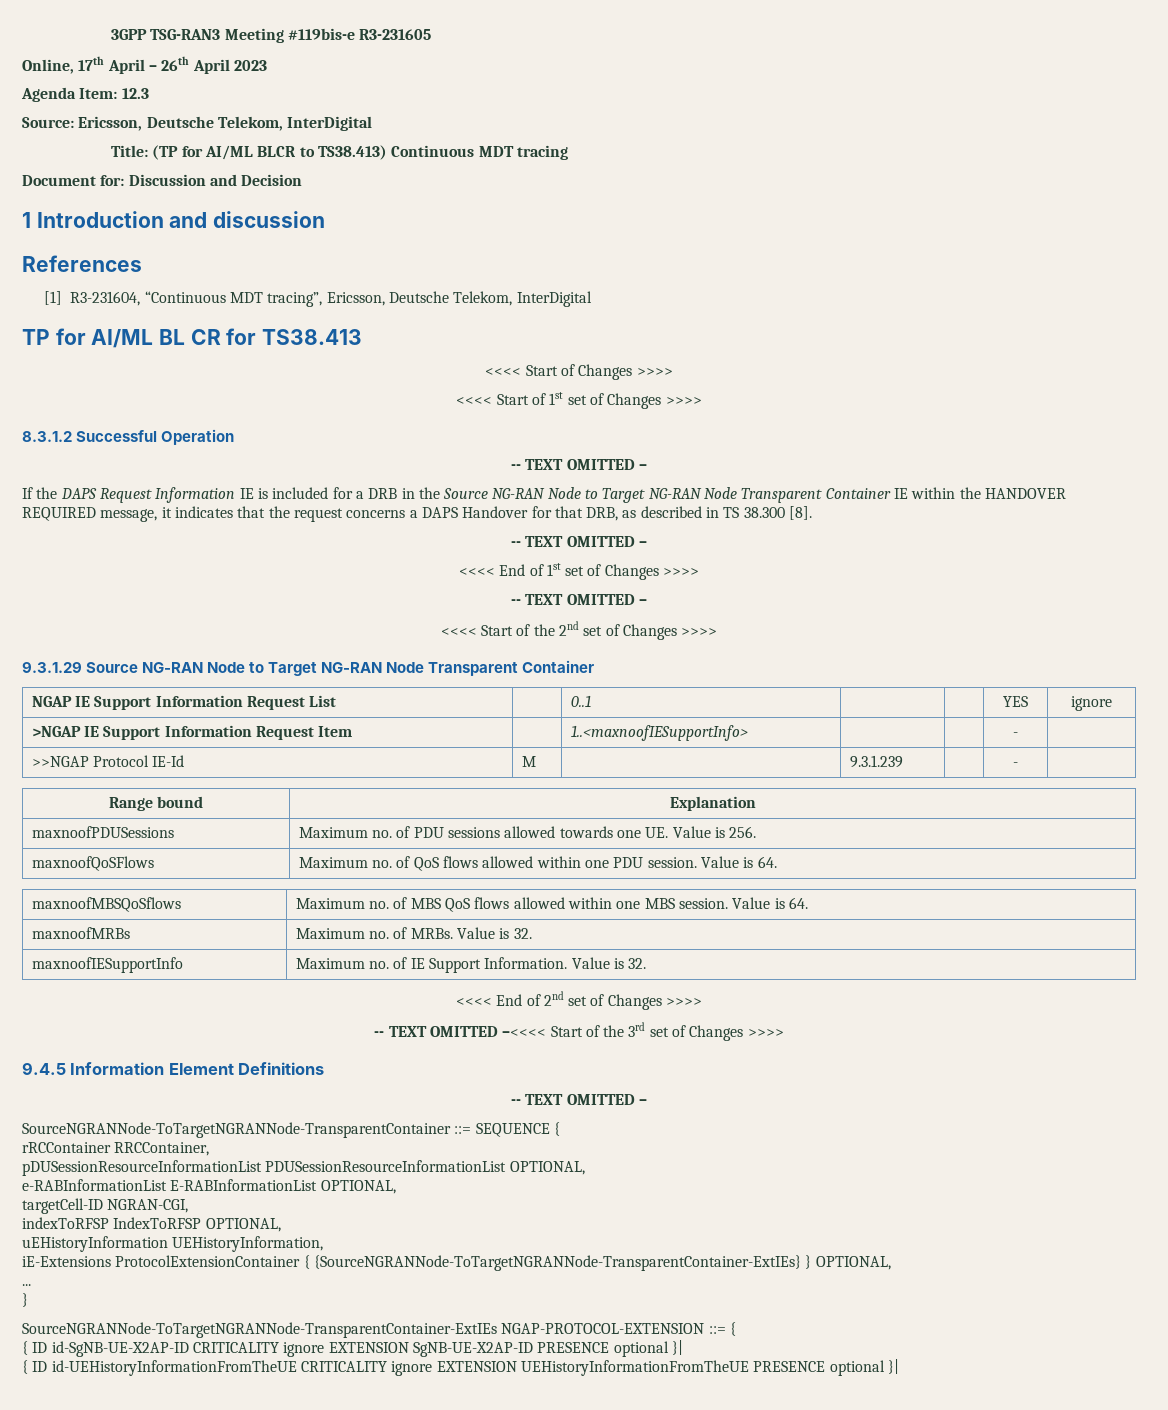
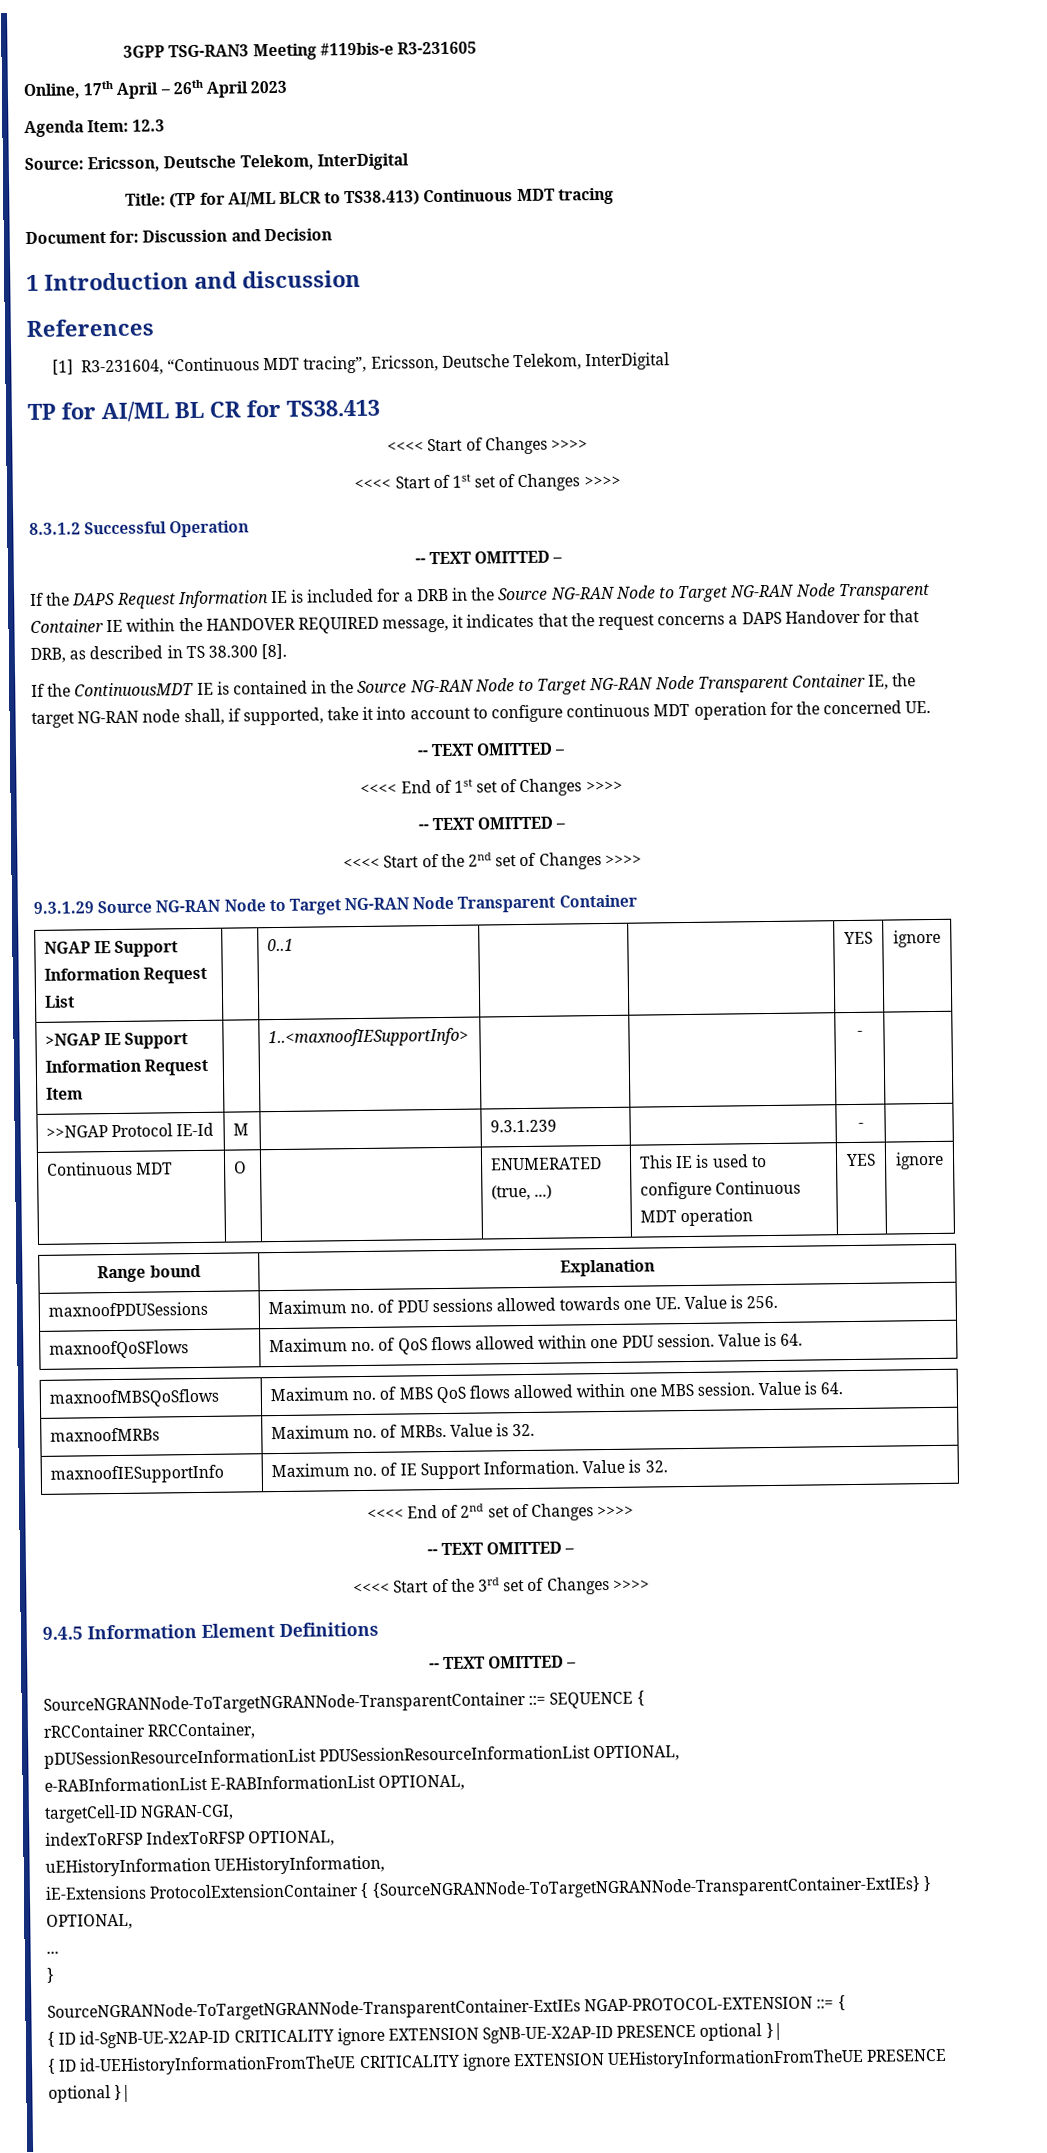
+ If the ContinuousMDT IE is contained in the Source NG-RAN Node to Target NG-RAN Node Transparent Container IE, the target NG-RAN node shall, if supported, take it into account to configure continuous MDT operation for the concerned UE.
+ Continuous MDT | O | | ENUMERATED (true, ...) | This IE is used to configure Continuous MDT operation | YES | ignore
  <<<< End of 2nd set of Changes >>>>
- -- TEXT OMITTED –<<<< Start of the 3rd set of Changes >>>>
+ -- TEXT OMITTED –
+ <<<< Start of the 3rd set of Changes >>>>

